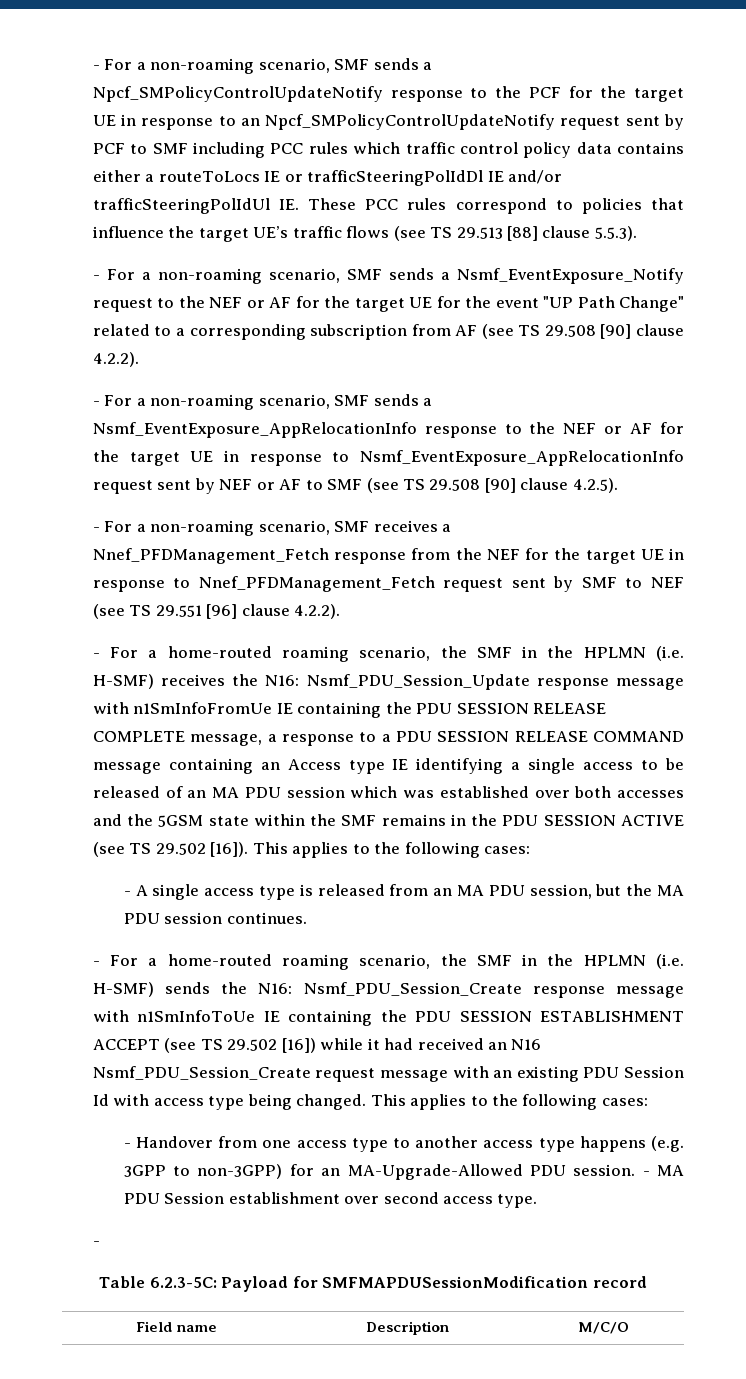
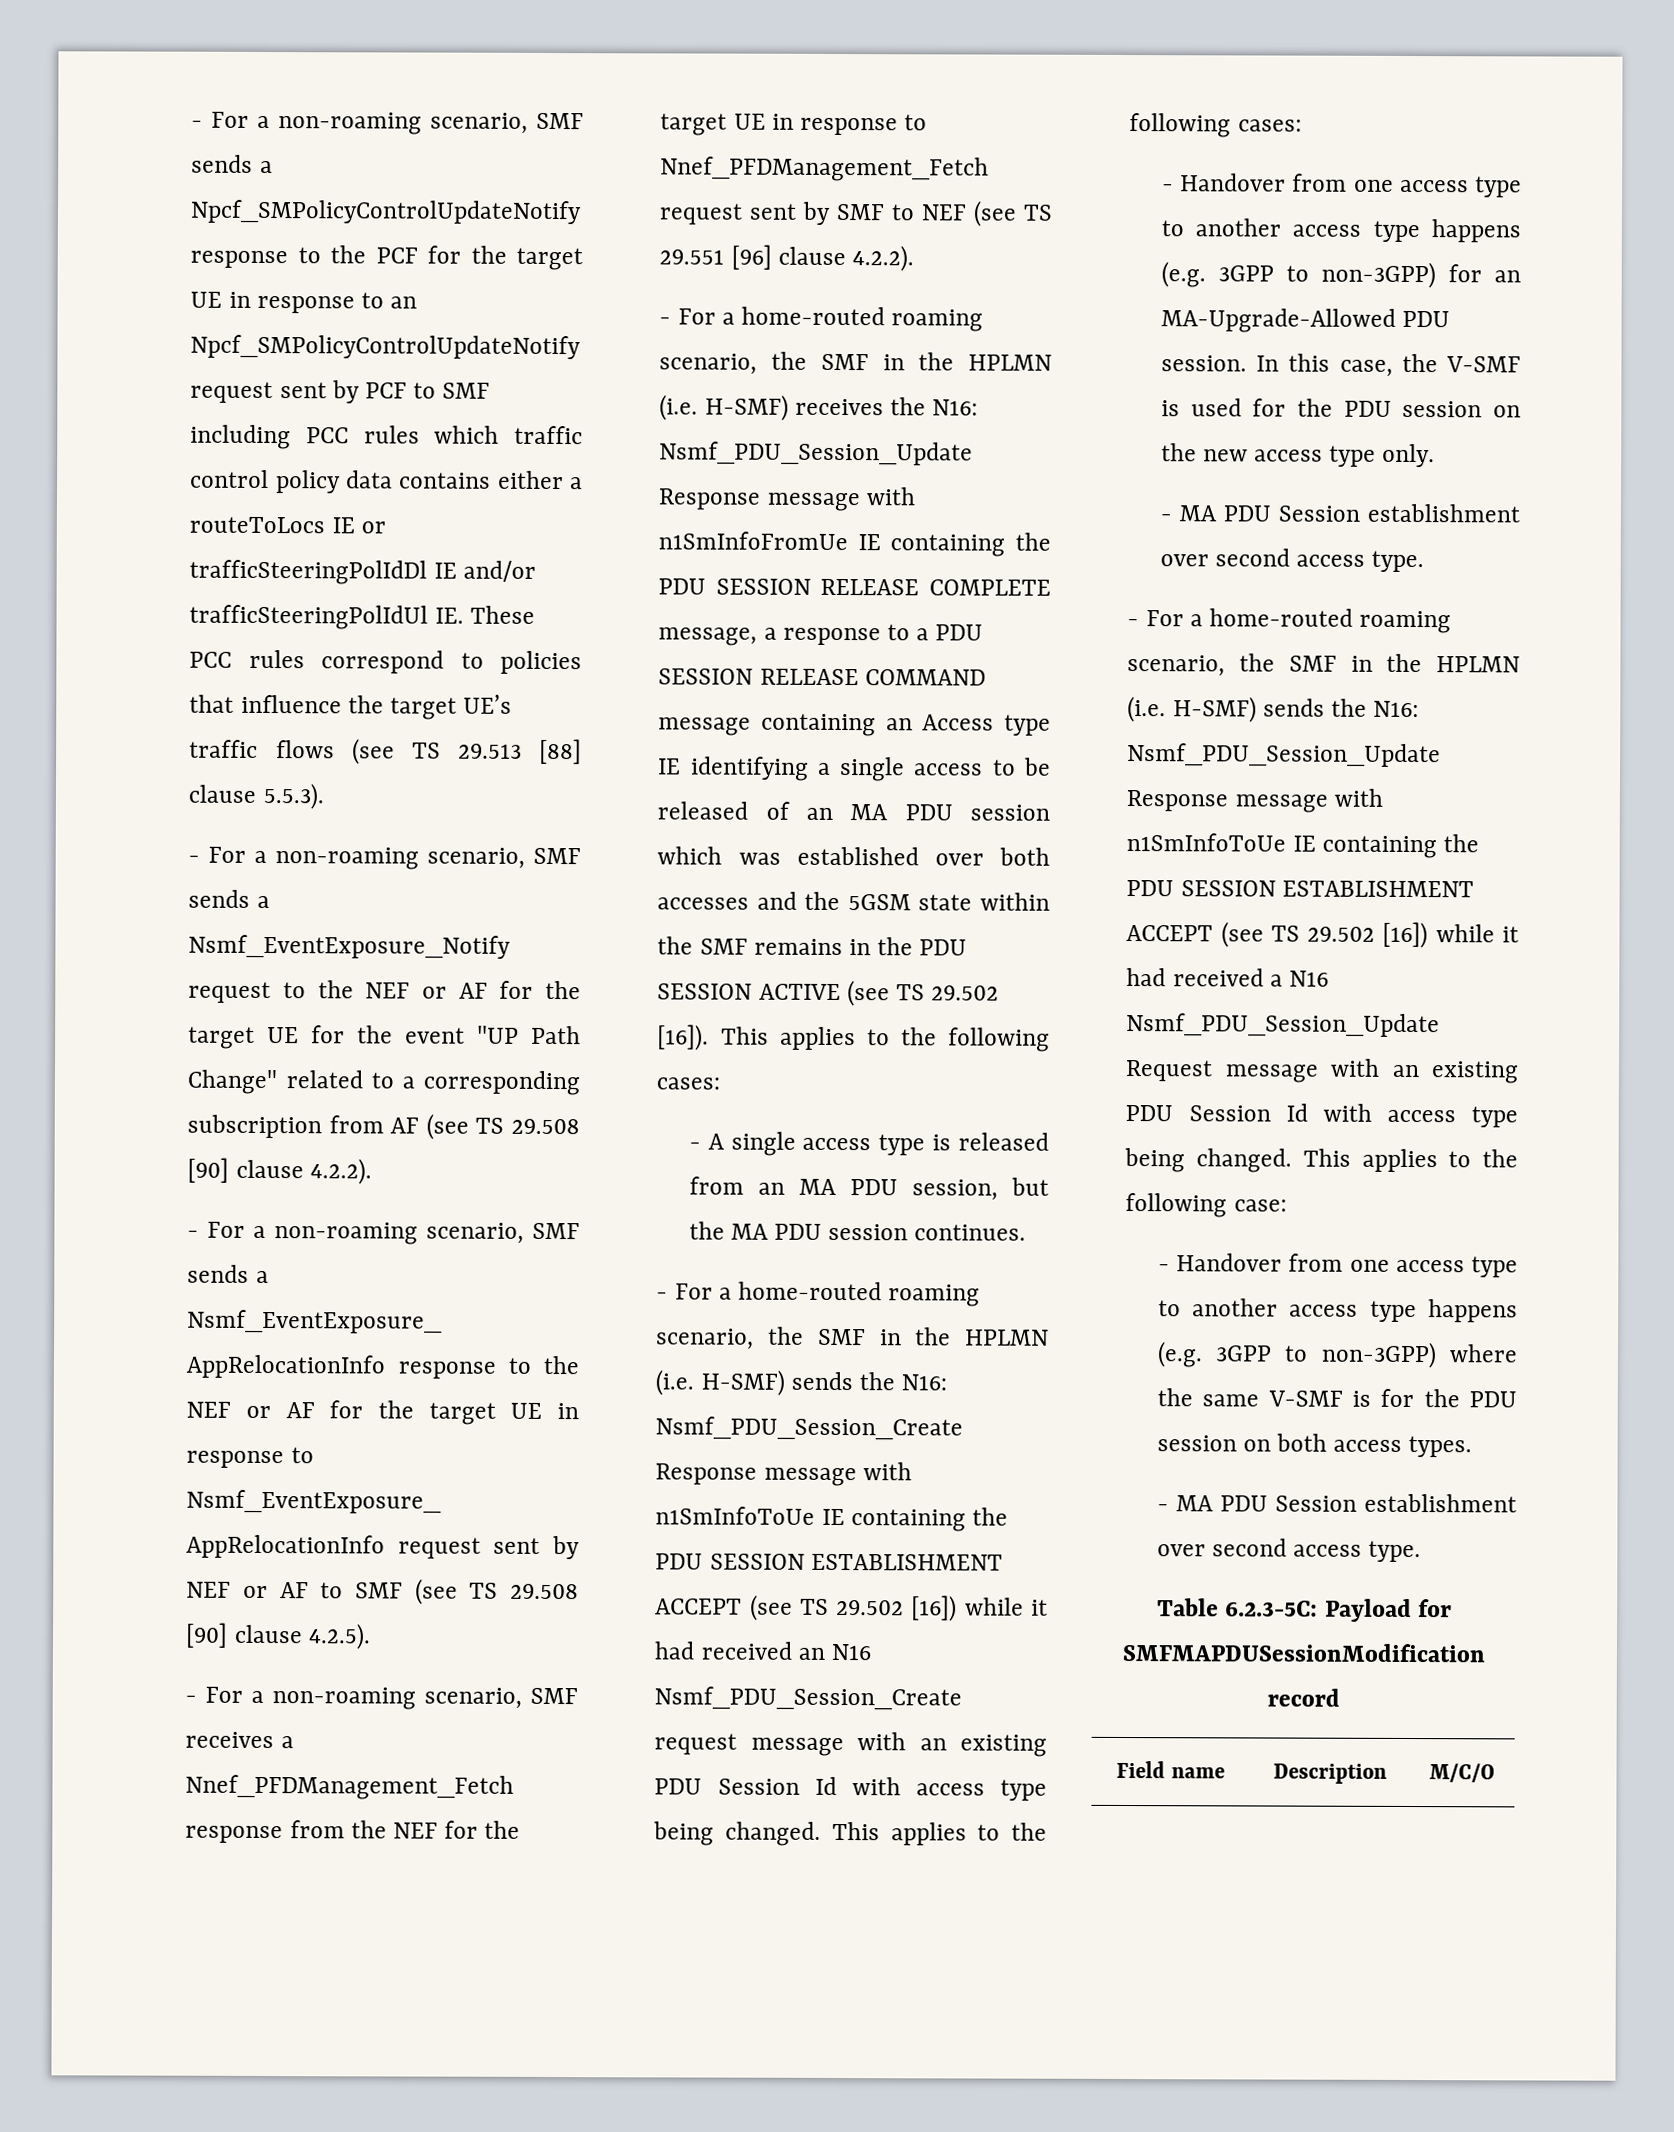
- Nsmf_PDU_Session_Update response message with n1SmInfoFromUe IE containing the PDU SESSION RELEASE COMPLETE message, a response to a PDU SESSION RELEASE COMMAND message containing an Access type IE identifying a single access to be released of an MA PDU session which was established over both accesses and the 5GSM state within the SMF remains in the PDU SESSION ACTIVE (see TS 29.502 [16]).
+ Nsmf_PDU_Session_Update Response message with n1SmInfoFromUe IE containing the PDU SESSION RELEASE COMPLETE message, a response to a PDU SESSION RELEASE COMMAND message containing an Access type IE identifying a single access to be released of an MA PDU session which was established over both accesses and the 5GSM state within the SMF remains in the PDU SESSION ACTIVE (see TS 29.502 [16]).
- - For a home-routed roaming scenario, the SMF in the HPLMN (i.e. H-SMF) sends the N16: Nsmf_PDU_Session_Create response message with n1SmInfoToUe IE containing the PDU SESSION ESTABLISHMENT ACCEPT (see TS 29.502 [16]) while it had received an N16 Nsmf_PDU_Session_Create request message with an existing PDU Session Id with access type being changed.
+ - For a home-routed roaming scenario, the SMF in the HPLMN (i.e. H-SMF) sends the N16: Nsmf_PDU_Session_Create Response message with n1SmInfoToUe IE containing the PDU SESSION ESTABLISHMENT ACCEPT (see TS 29.502 [16]) while it had received an N16 Nsmf_PDU_Session_Create request message with an existing PDU Session Id with access type being changed.
- - Handover from one access type to another access type happens (e.g. 3GPP to non-3GPP) for an MA-Upgrade-Allowed PDU session. - MA PDU Session establishment over second access type.
- -
+ - Handover from one access type to another access type happens (e.g. 3GPP to non-3GPP) for an MA-Upgrade-Allowed PDU session. In this case, the V-SMF is used for the PDU session on the new access type only.
+ - MA PDU Session establishment over second access type.
+ - For a home-routed roaming scenario, the SMF in the HPLMN (i.e. H-SMF) sends the N16: Nsmf_PDU_Session_Update Response message with n1SmInfoToUe IE containing the PDU SESSION ESTABLISHMENT ACCEPT (see TS 29.502 [16]) while it had received a N16 Nsmf_PDU_Session_Update Request message with an existing PDU Session Id with access type being changed. This applies to the following case:
+ - Handover from one access type to another access type happens (e.g. 3GPP to non-3GPP) where the same V-SMF is for the PDU session on both access types.
+ - MA PDU Session establishment over second access type.

